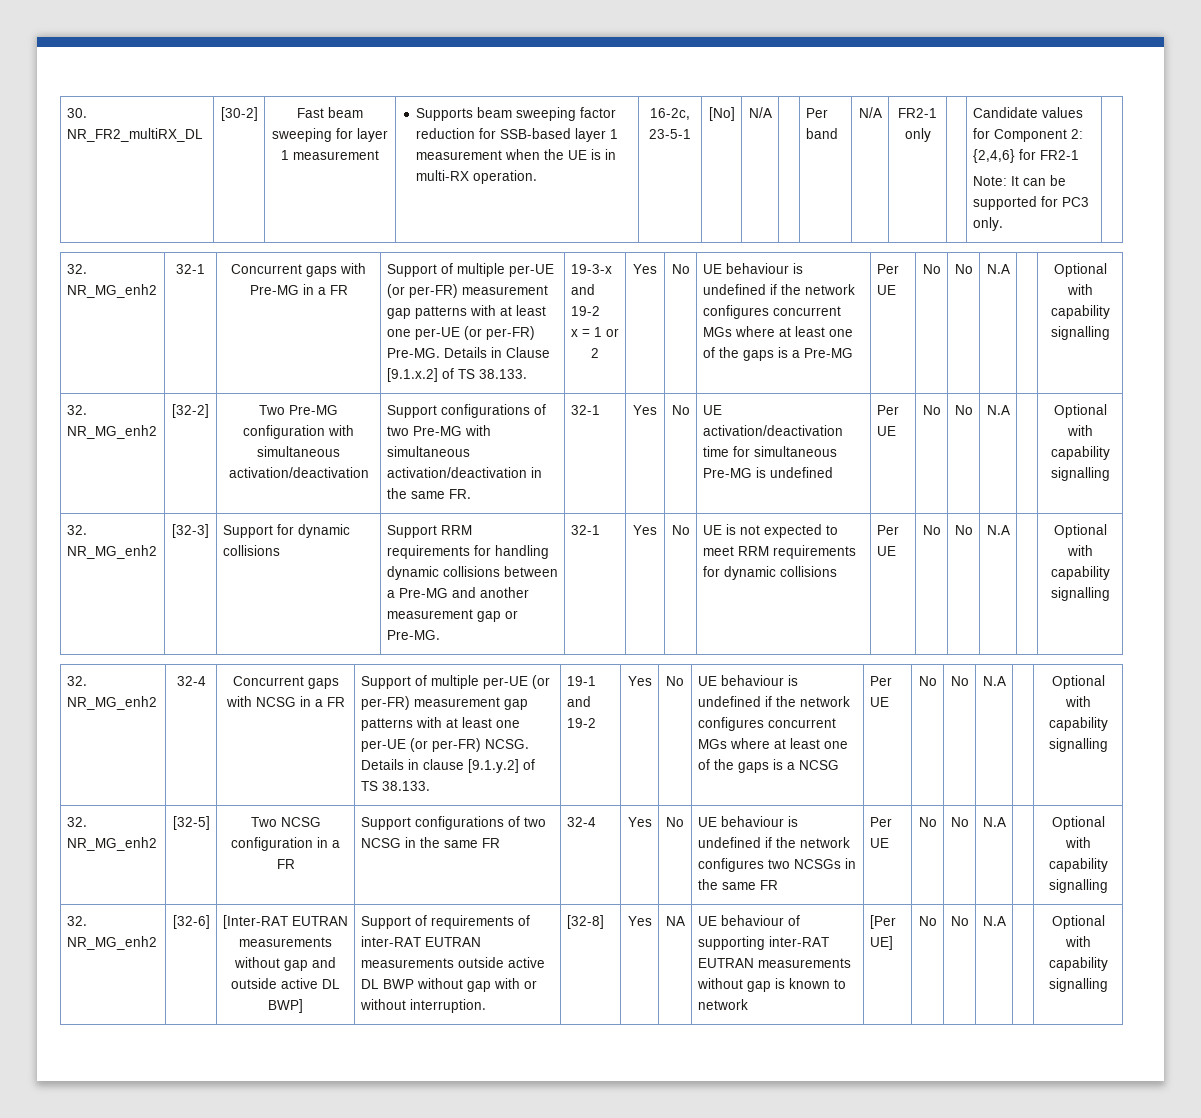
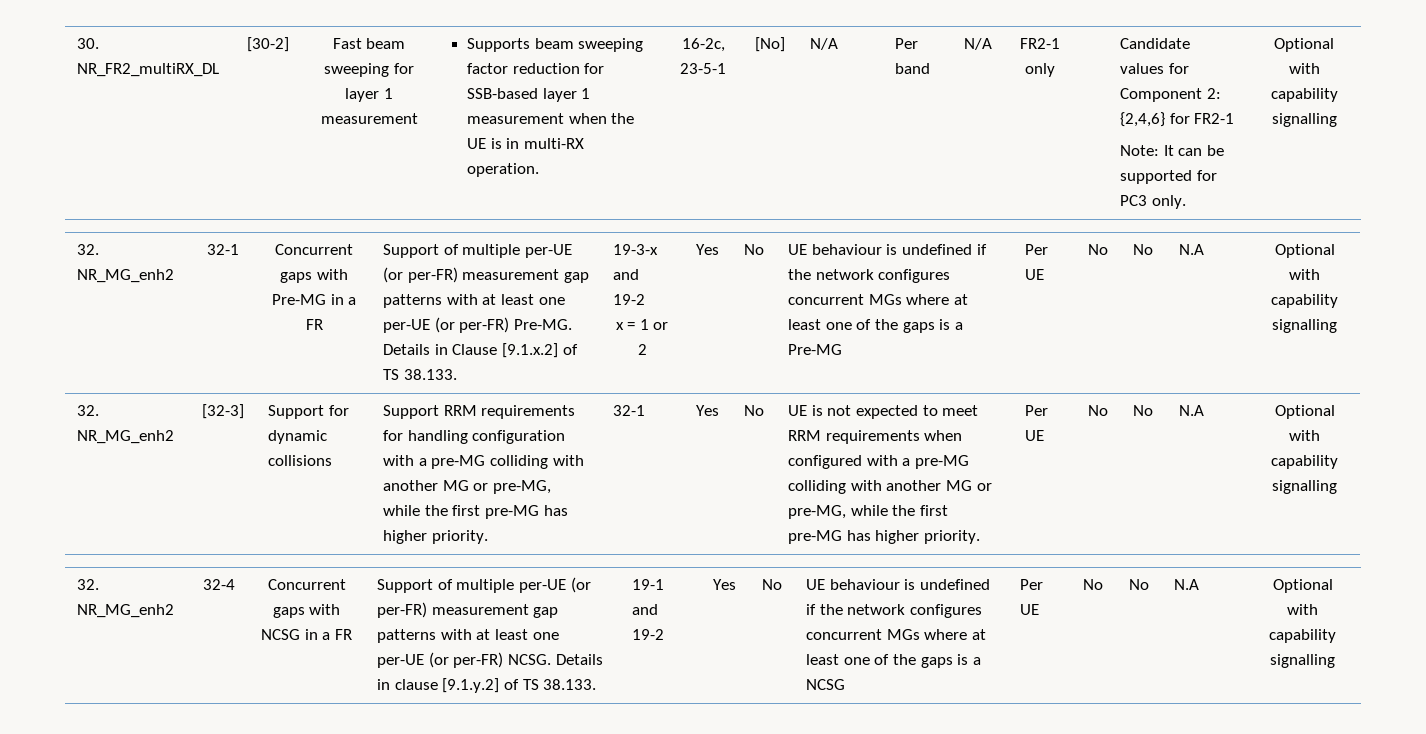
- Note: It can be supported for PC3 only.
+ Note: It can be supported for PC3 only. | Optional with capability signalling
- 32. NR_MG_enh2 | [32-2] | Two Pre-MG configuration with simultaneous activation/deactivation | Support configurations of two Pre-MG with simultaneous activation/deactivation in the same FR. | 32-1 | Yes | No | UE activation/deactivation time for simultaneous Pre-MG is undefined | Per UE | No | No | N.A | | Optional with capability signalling
- Support RRM requirements for handling dynamic collisions between a Pre-MG and another measurement gap or Pre-MG.
+ Support RRM requirements for handling configuration with a pre-MG colliding with another MG or pre-MG, while the first pre-MG has higher priority.
- UE is not expected to meet RRM requirements for dynamic collisions
+ UE is not expected to meet RRM requirements when configured with a pre-MG colliding with another MG or pre-MG, while the first pre-MG has higher priority.
- 32. NR_MG_enh2 | [32-5] | Two NCSG configuration in a FR | Support configurations of two NCSG in the same FR | 32-4 | Yes | No | UE behaviour is undefined if the network configures two NCSGs in the same FR | Per UE | No | No | N.A | | Optional with capability signalling
- 32. NR_MG_enh2 | [32-6] | [Inter-RAT EUTRAN measurements without gap and outside active DL BWP] | Support of requirements of inter-RAT EUTRAN measurements outside active DL BWP without gap with or without interruption. | [32-8] | Yes | NA | UE behaviour of supporting inter-RAT EUTRAN measurements without gap is known to network | [Per UE] | No | No | N.A | | Optional with capability signalling

